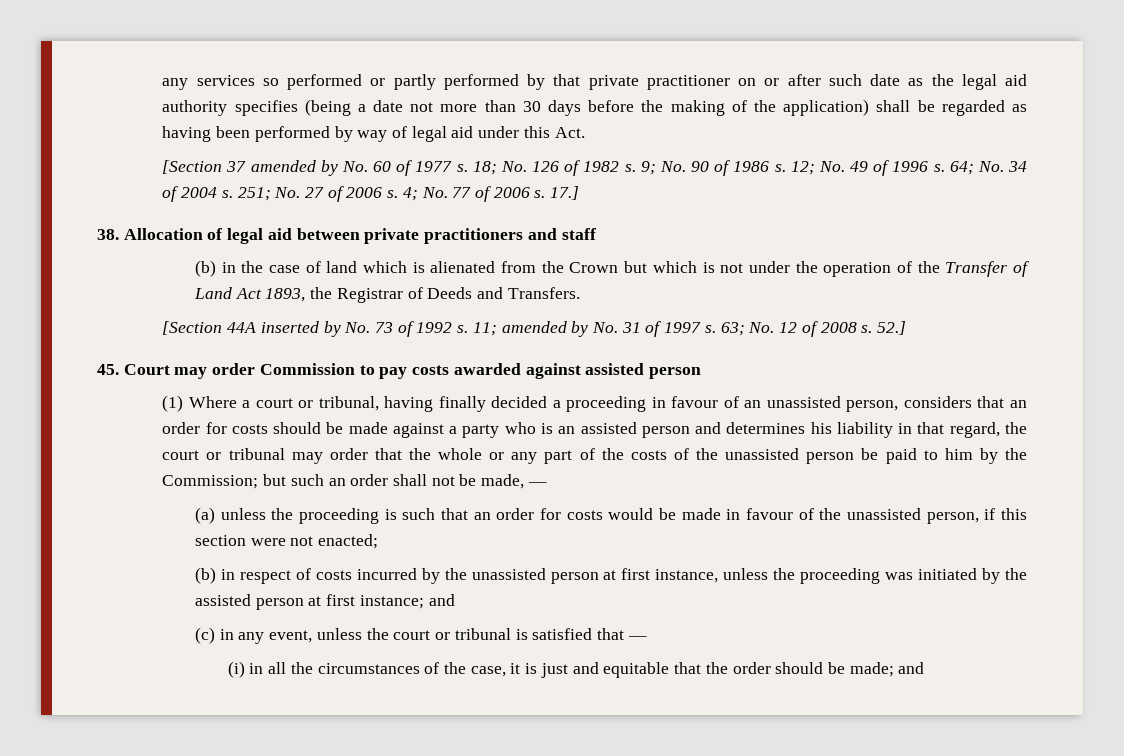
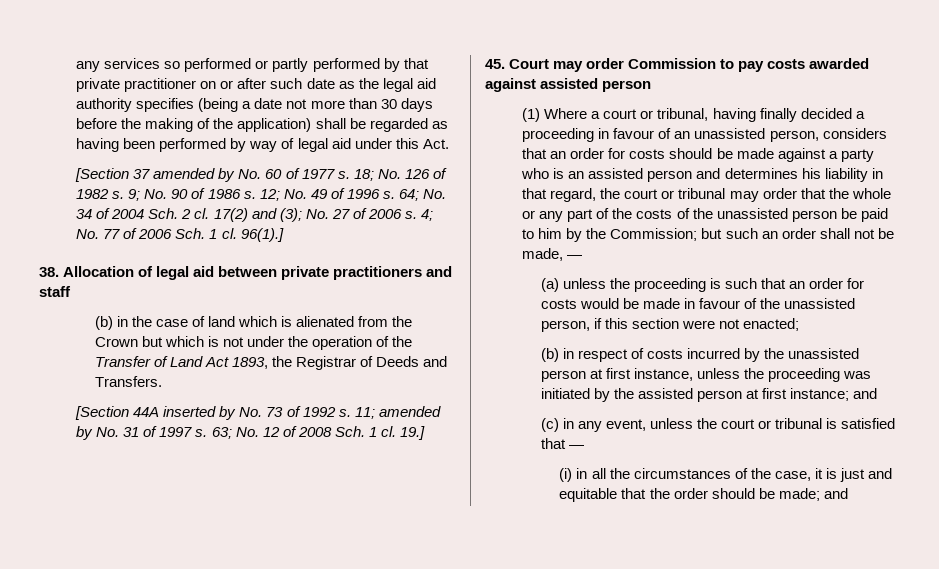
- 64; No. 34 of 2004 s. 251; No. 27 of 2006 s.
+ 64; No. 34 of 2004 Sch. 2 cl. 17(2) and (3); No. 27 of 2006 s.
- 4; No. 77 of 2006 s. 17.]
+ 4; No. 77 of 2006 Sch. 1 cl. 96(1).]
- 63; No. 12 of 2008 s. 52.]
+ 63; No. 12 of 2008 Sch. 1 cl. 19.]

